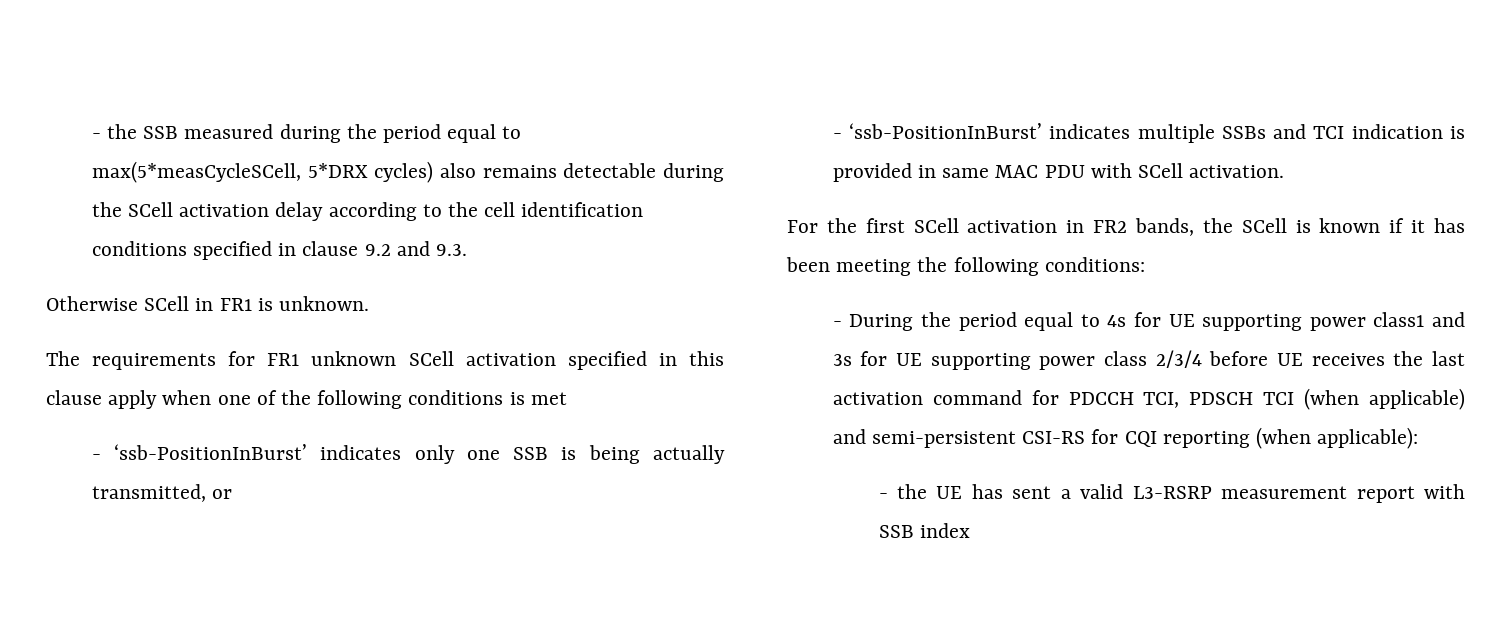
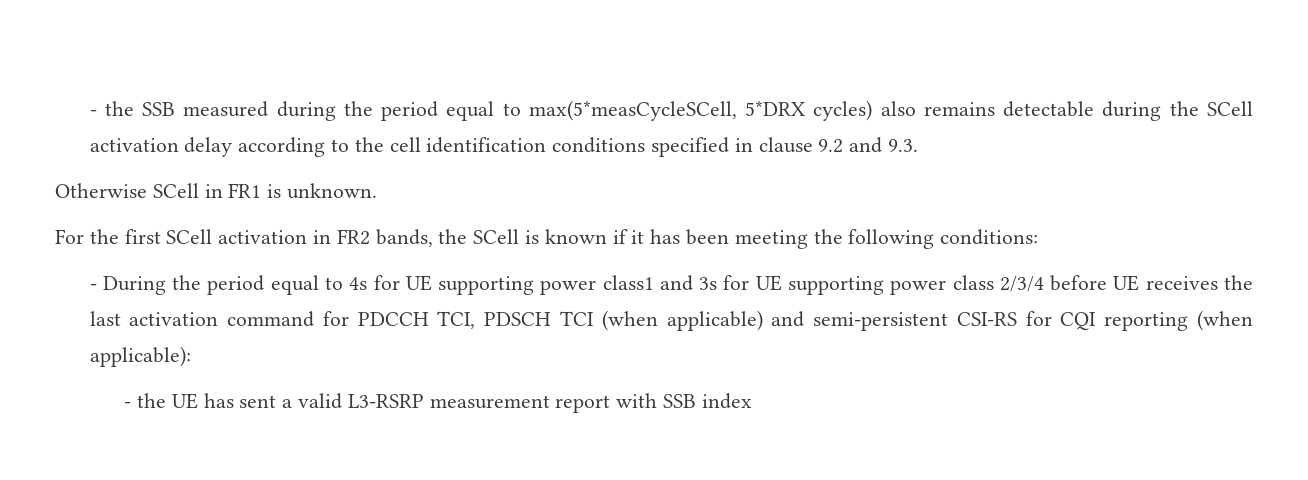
- The requirements for FR1 unknown SCell activation specified in this clause apply when one of the following conditions is met
- - ‘ssb-PositionInBurst’ indicates only one SSB is being actually transmitted, or
- - ‘ssb-PositionInBurst’ indicates multiple SSBs and TCI indication is provided in same MAC PDU with SCell activation.

